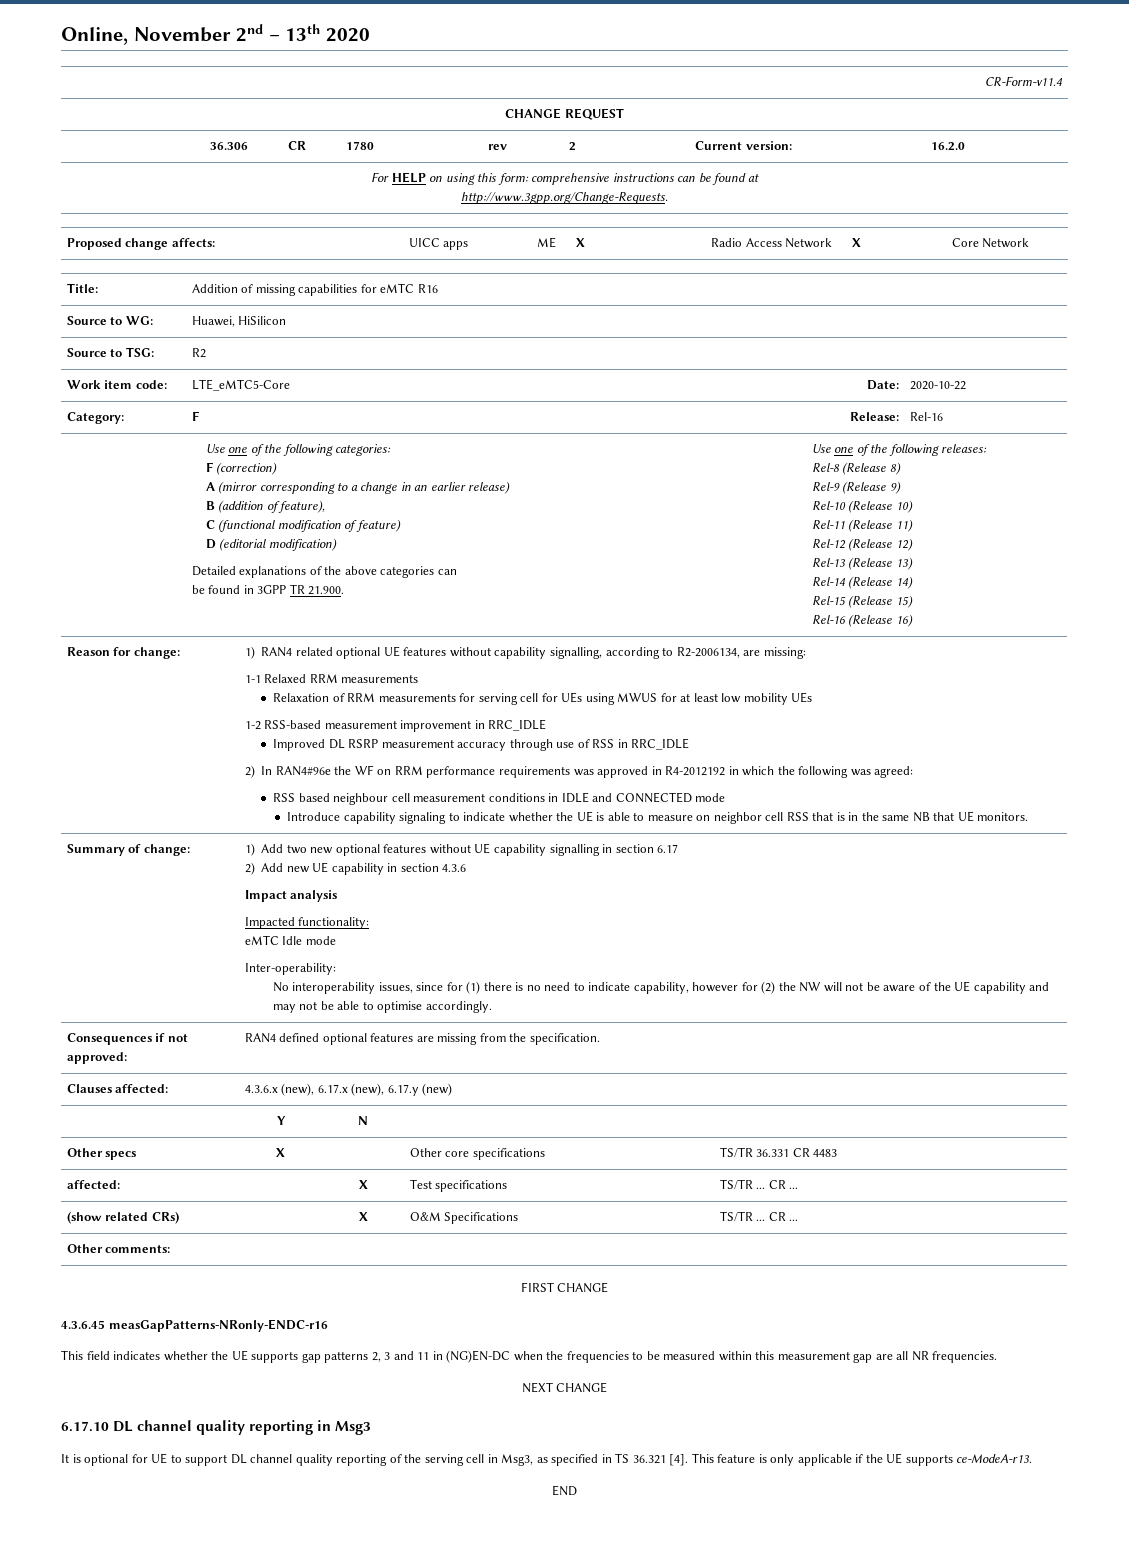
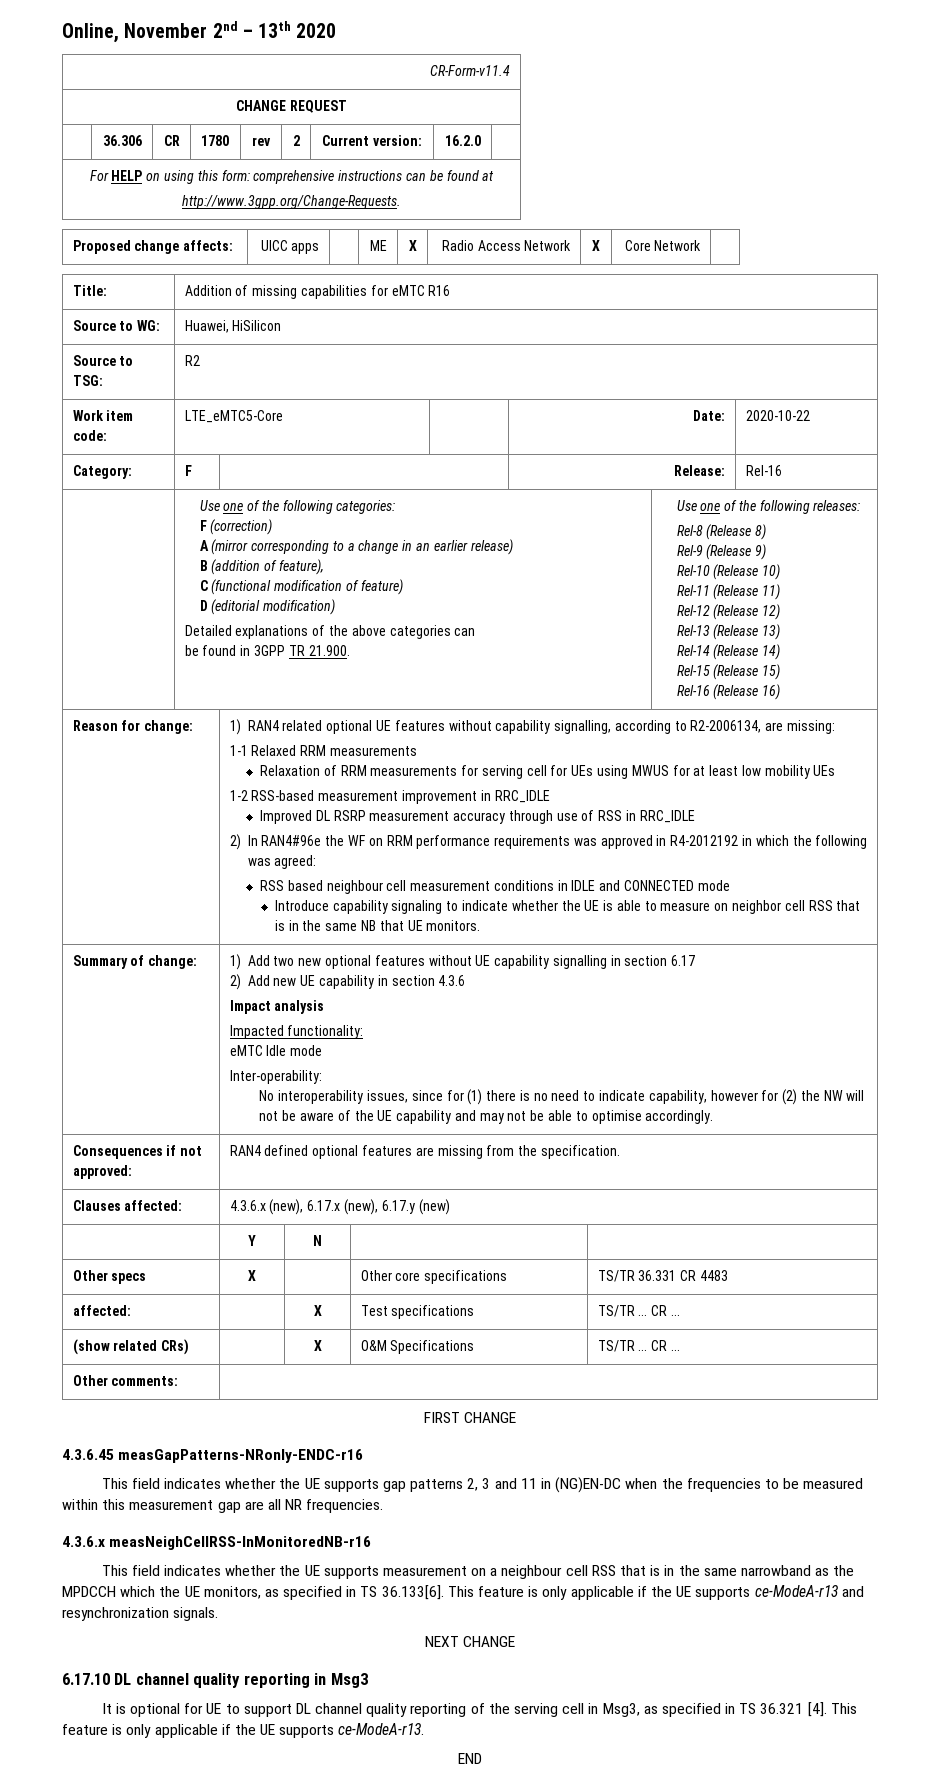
+ 4.3.6.x measNeighCellRSS-InMonitoredNB-r16
+ This field indicates whether the UE supports measurement on a neighbour cell RSS that is in the same narrowband as the MPDCCH which the UE monitors, as specified in TS 36.133[6]. This feature is only applicable if the UE supports ce-ModeA-r13 and resynchronization signals.

